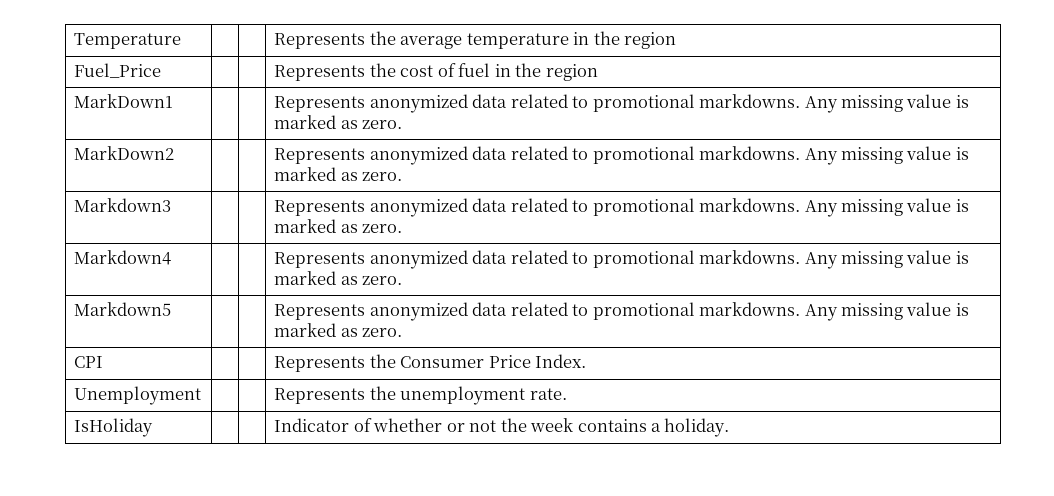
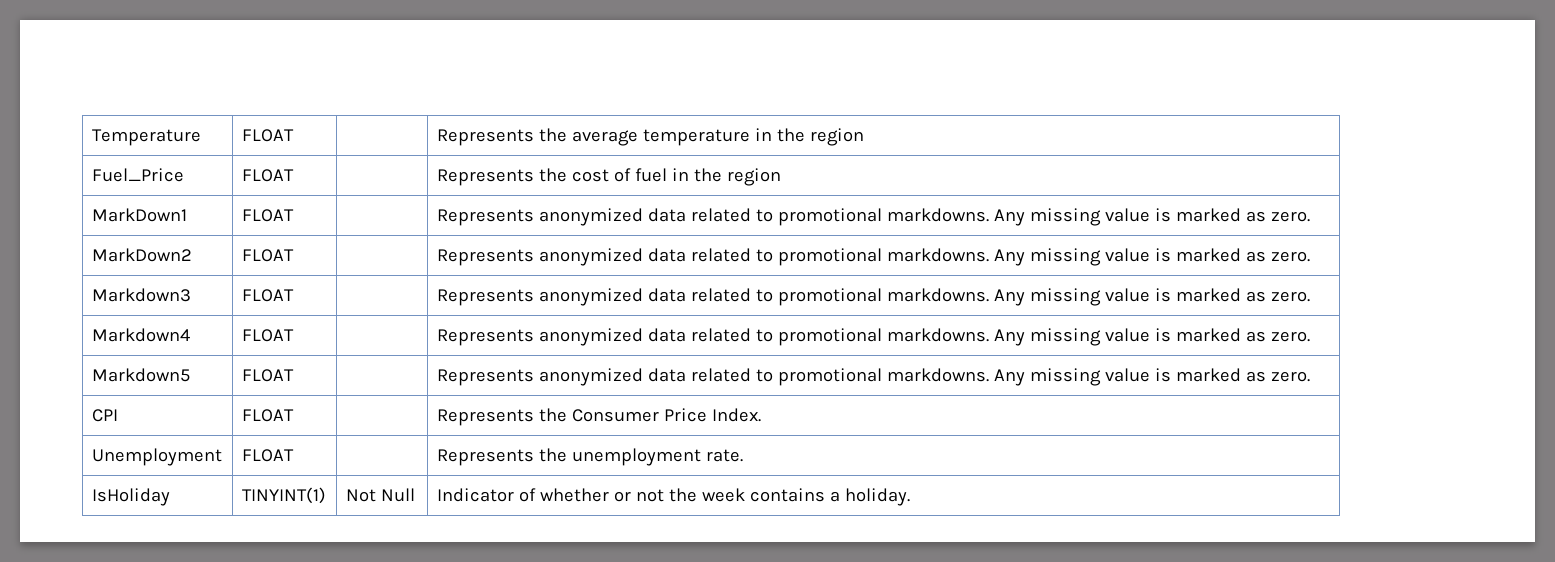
- Temperature | | | Represents the average temperature in the region
+ Temperature | FLOAT | | Represents the average temperature in the region
- Fuel_Price | | | Represents the cost of fuel in the region
+ Fuel_Price | FLOAT | | Represents the cost of fuel in the region
- MarkDown1 | | | Represents anonymized data related to promotional markdowns. Any missing value is marked as zero.
+ MarkDown1 | FLOAT | | Represents anonymized data related to promotional markdowns. Any missing value is marked as zero.
- MarkDown2 | | | Represents anonymized data related to promotional markdowns. Any missing value is marked as zero.
+ MarkDown2 | FLOAT | | Represents anonymized data related to promotional markdowns. Any missing value is marked as zero.
- Markdown3 | | | Represents anonymized data related to promotional markdowns. Any missing value is marked as zero.
+ Markdown3 | FLOAT | | Represents anonymized data related to promotional markdowns. Any missing value is marked as zero.
- Markdown4 | | | Represents anonymized data related to promotional markdowns. Any missing value is marked as zero.
+ Markdown4 | FLOAT | | Represents anonymized data related to promotional markdowns. Any missing value is marked as zero.
- Markdown5 | | | Represents anonymized data related to promotional markdowns. Any missing value is marked as zero.
+ Markdown5 | FLOAT | | Represents anonymized data related to promotional markdowns. Any missing value is marked as zero.
- CPI | | | Represents the Consumer Price Index.
+ CPI | FLOAT | | Represents the Consumer Price Index.
- Unemployment | | | Represents the unemployment rate.
+ Unemployment | FLOAT | | Represents the unemployment rate.
- IsHoliday | | | Indicator of whether or not the week contains a holiday.
+ IsHoliday | TINYINT(1) | Not Null | Indicator of whether or not the week contains a holiday.

